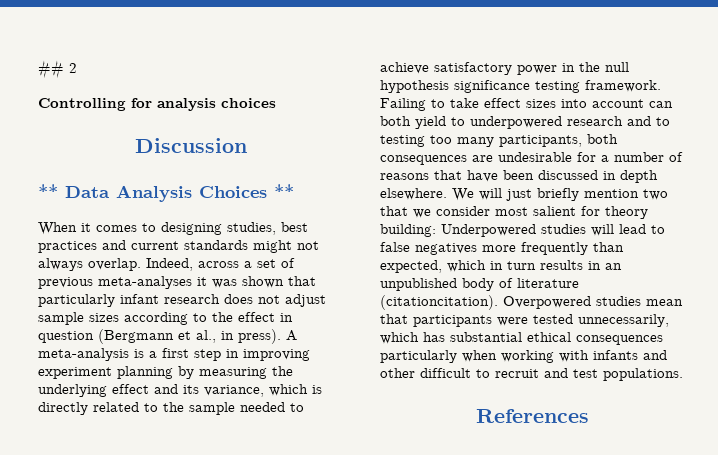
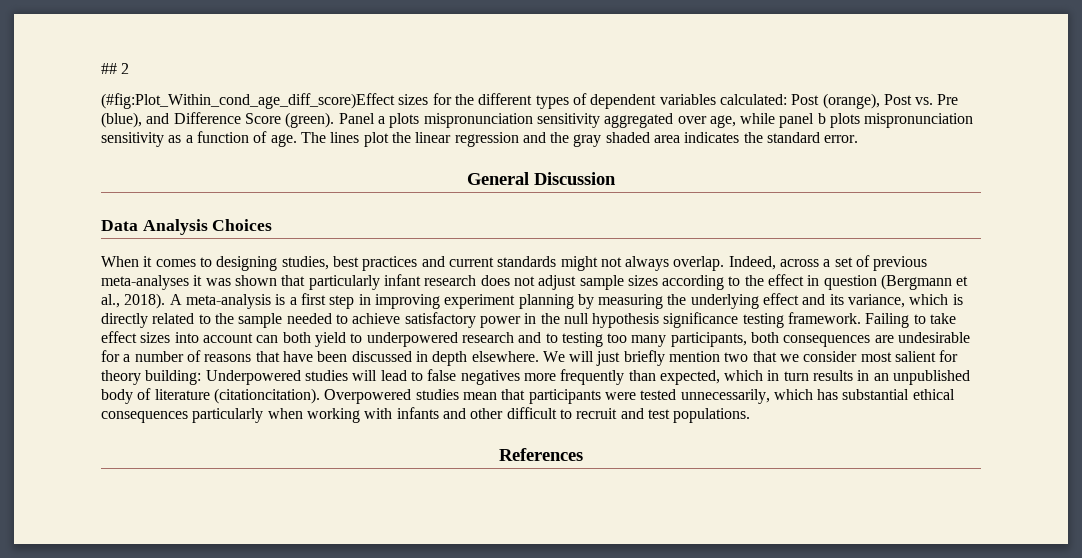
- Controlling for analysis choices
- Discussion
+ (#fig:Plot_Within_cond_age_diff_score)Effect sizes for the different types of dependent variables calculated: Post (orange), Post vs. Pre (blue), and Difference Score (green). Panel a plots mispronunciation sensitivity aggregated over age, while panel b plots mispronunciation sensitivity as a function of age. The lines plot the linear regression and the gray shaded area indicates the standard error.
+ General Discussion
- ** Data Analysis Choices **
+ Data Analysis Choices
- Indeed, across a set of previous meta-analyses it was shown that particularly infant research does not adjust sample sizes according to the effect in question (Bergmann et al., in press).
+ Indeed, across a set of previous meta-analyses it was shown that particularly infant research does not adjust sample sizes according to the effect in question (Bergmann et al., 2018).

